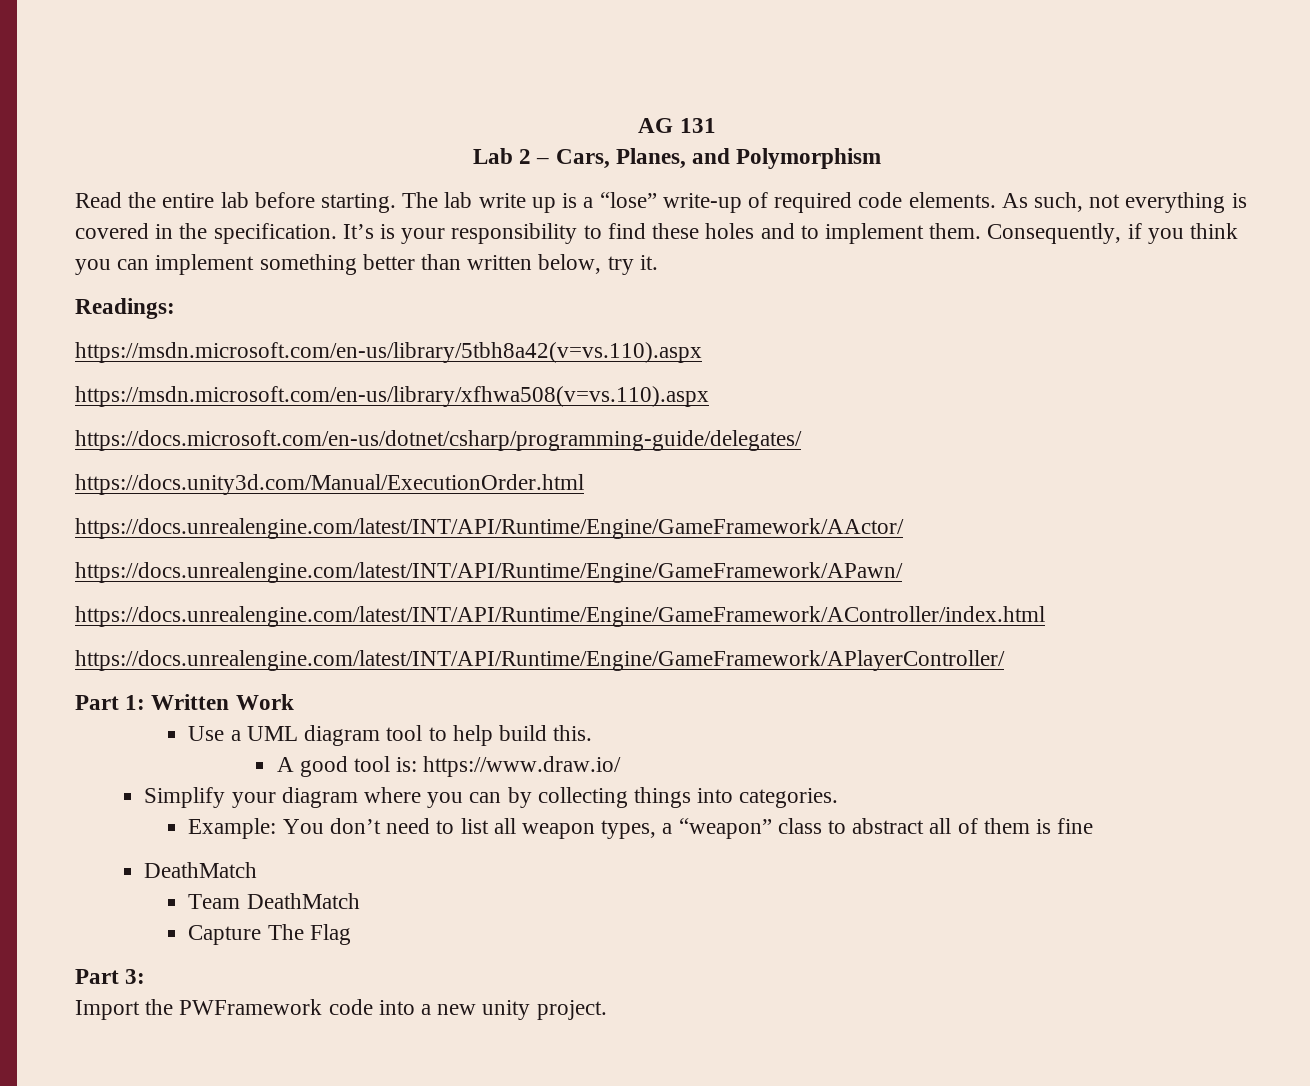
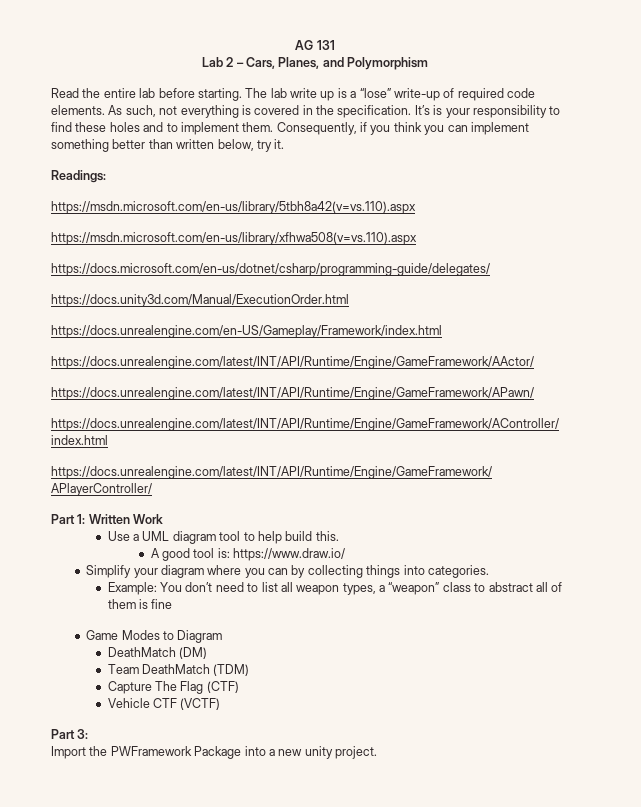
+ https://docs.unrealengine.com/en-US/Gameplay/Framework/index.html
  Example: You don’t need to list all weapon types, a “weapon” class to abstract all of them is fine
- DeathMatch
+ Game Modes to Diagram
+ DeathMatch (DM)
- Team DeathMatch
+ Team DeathMatch (TDM)
- Capture The Flag
+ Capture The Flag (CTF)
+ Vehicle CTF (VCTF)
- Import the PWFramework code into a new unity project.
+ Import the PWFramework Package into a new unity project.

